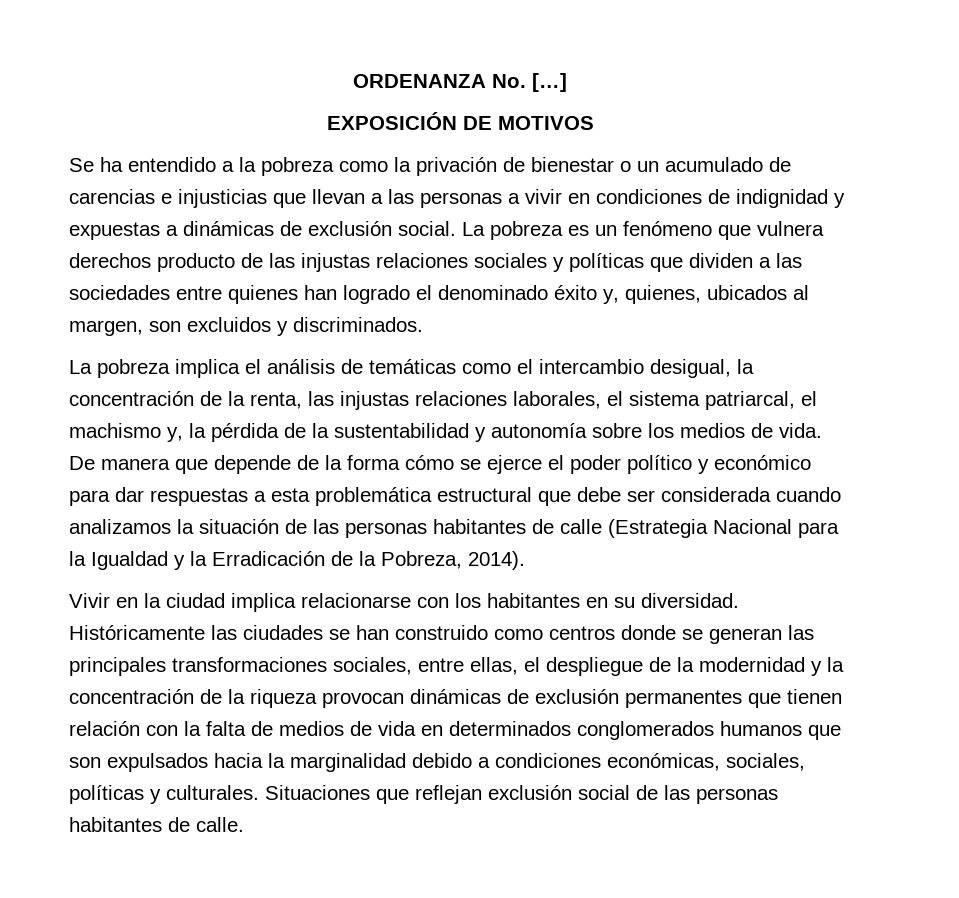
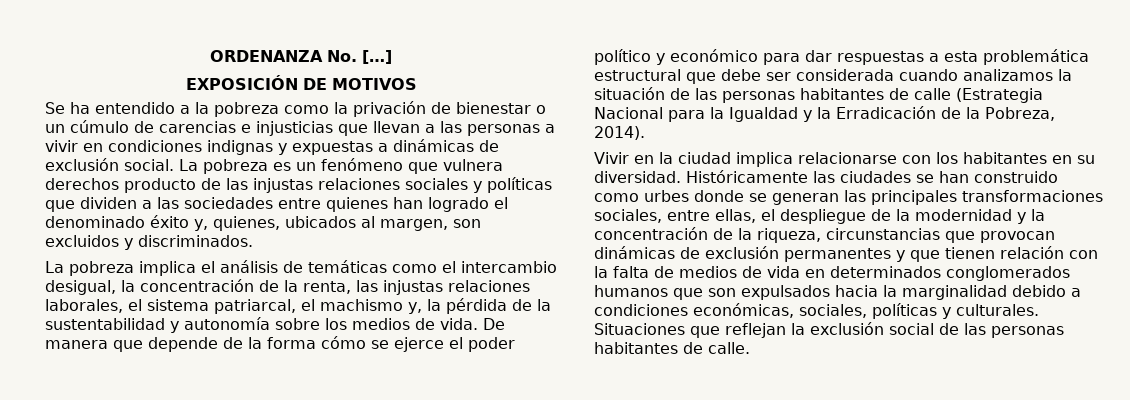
- Se ha entendido a la pobreza como la privación de bienestar o un acumulado de carencias e injusticias que llevan a las personas a vivir en condiciones de indignidad y expuestas a dinámicas de exclusión social.
+ Se ha entendido a la pobreza como la privación de bienestar o un cúmulo de carencias e injusticias que llevan a las personas a vivir en condiciones indignas y expuestas a dinámicas de exclusión social.
- Históricamente las ciudades se han construido como centros donde se generan las principales transformaciones sociales, entre ellas, el despliegue de la modernidad y la concentración de la riqueza provocan dinámicas de exclusión permanentes que tienen relación con la falta de medios de vida en determinados conglomerados humanos que son expulsados hacia la marginalidad debido a condiciones económicas, sociales, políticas y culturales.
+ Históricamente las ciudades se han construido como urbes donde se generan las principales transformaciones sociales, entre ellas, el despliegue de la modernidad y la concentración de la riqueza, circunstancias que provocan dinámicas de exclusión permanentes y que tienen relación con la falta de medios de vida en determinados conglomerados humanos que son expulsados hacia la marginalidad debido a condiciones económicas, sociales, políticas y culturales.
- Situaciones que reflejan exclusión social de las personas habitantes de calle.
+ Situaciones que reflejan la exclusión social de las personas habitantes de calle.

